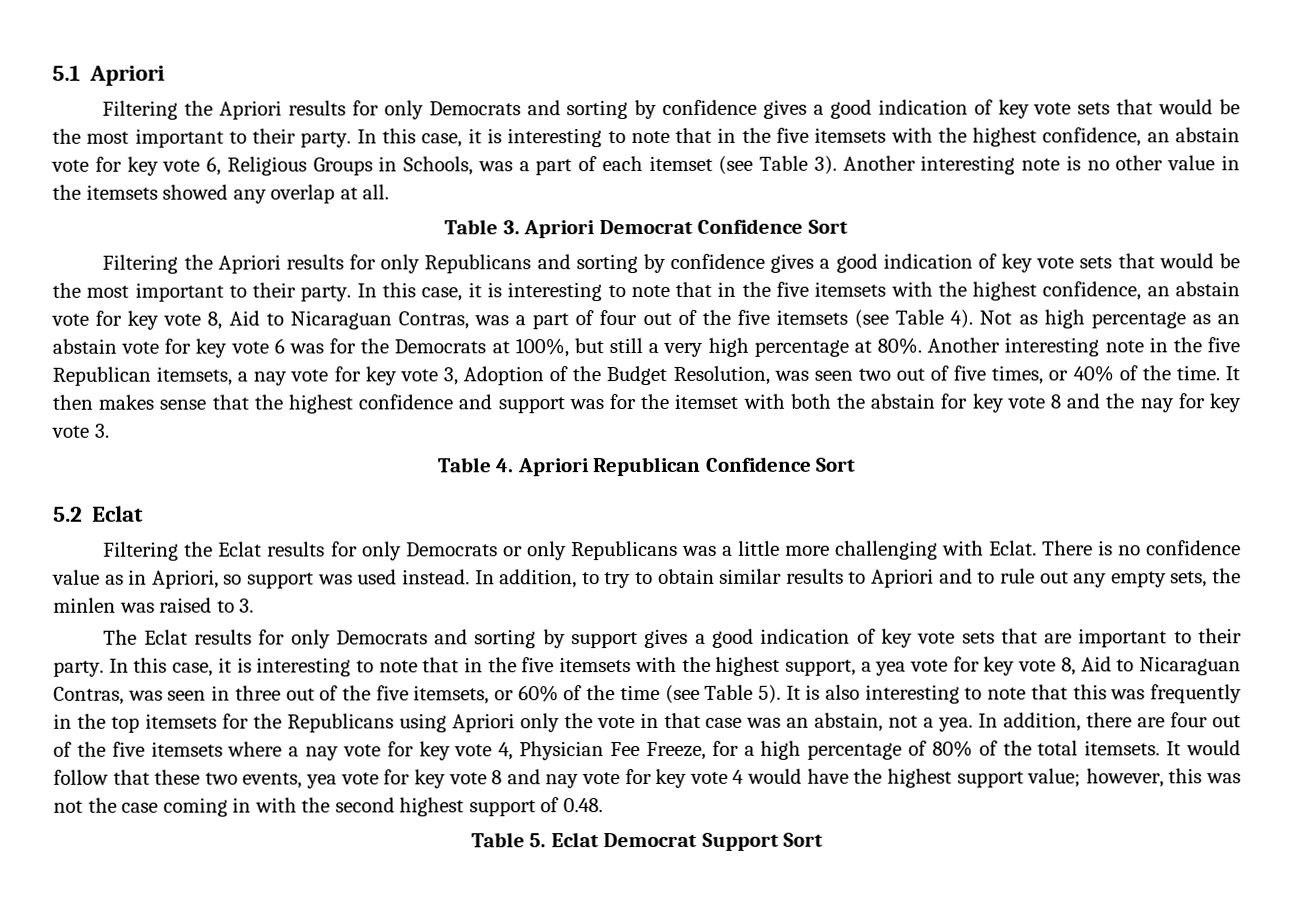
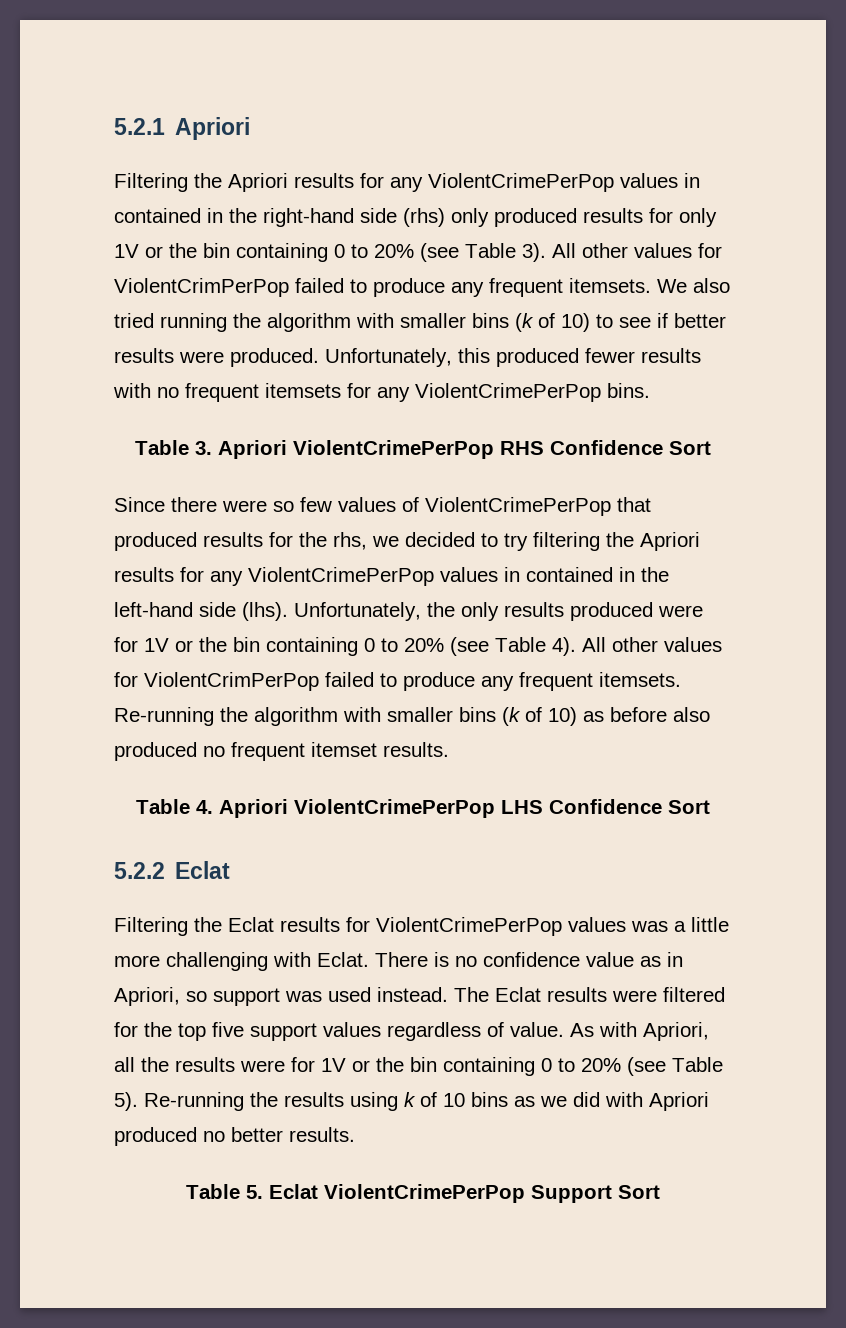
- 5.1 Apriori
+ 5.2.1 Apriori
- Filtering the Apriori results for only Democrats and sorting by confidence gives a good indication of key vote sets that would be the most important to their party. In this case, it is interesting to note that in the five itemsets with the highest confidence, an abstain vote for key vote 6, Religious Groups in Schools, was a part of each itemset (see Table 3). Another interesting note is no other value in the itemsets showed any overlap at all.
+ Filtering the Apriori results for any ViolentCrimePerPop values in contained in the right-hand side (rhs) only produced results for only 1V or the bin containing 0 to 20% (see Table 3). All other values for ViolentCrimPerPop failed to produce any frequent itemsets. We also tried running the algorithm with smaller bins (k of 10) to see if better results were produced. Unfortunately, this produced fewer results with no frequent itemsets for any ViolentCrimePerPop bins.
- Table 3. Apriori Democrat Confidence Sort
- Filtering the Apriori results for only Republicans and sorting by confidence gives a good indication of key vote sets that would be the most important to their party. In this case, it is interesting to note that in the five itemsets with the highest confidence, an abstain vote for key vote 8, Aid to Nicaraguan Contras, was a part of four out of the five itemsets (see Table 4). Not as high percentage as an abstain vote for key vote 6 was for the Democrats at 100%, but still a very high percentage at 80%. Another interesting note in the five Republican itemsets, a nay vote for key vote 3, Adoption of the Budget Resolution, was seen two out of five times, or 40% of the time. It then makes sense that the highest confidence and support was for the itemset with both the abstain for key vote 8 and the nay for key vote 3.
+ Table 3. Apriori ViolentCrimePerPop RHS Confidence Sort
+ Since there were so few values of ViolentCrimePerPop that produced results for the rhs, we decided to try filtering the Apriori results for any ViolentCrimePerPop values in contained in the left-hand side (lhs). Unfortunately, the only results produced were for 1V or the bin containing 0 to 20% (see Table 4). All other values for ViolentCrimPerPop failed to produce any frequent itemsets. Re-running the algorithm with smaller bins (k of 10) as before also produced no frequent itemset results.
- Table 4. Apriori Republican Confidence Sort
- 5.2 Eclat
+ Table 4. Apriori ViolentCrimePerPop LHS Confidence Sort
+ 5.2.2 Eclat
- Filtering the Eclat results for only Democrats or only Republicans was a little more challenging with Eclat.
+ Filtering the Eclat results for ViolentCrimePerPop values was a little more challenging with Eclat.
- In addition, to try to obtain similar results to Apriori and to rule out any empty sets, the minlen was raised to 3.
- The Eclat results for only Democrats and sorting by support gives a good indication of key vote sets that are important to their party. In this case, it is interesting to note that in the five itemsets with the highest support, a yea vote for key vote 8, Aid to Nicaraguan Contras, was seen in three out of the five itemsets, or 60% of the time (see Table 5). It is also interesting to note that this was frequently in the top itemsets for the Republicans using Apriori only the vote in that case was an abstain, not a yea. In addition, there are four out of the five itemsets where a nay vote for key vote 4, Physician Fee Freeze, for a high percentage of 80% of the total itemsets. It would follow that these two events, yea vote for key vote 8 and nay vote for key vote 4 would have the highest support value; however, this was not the case coming in with the second highest support of 0.48.
+ The Eclat results were filtered for the top five support values regardless of value. As with Apriori, all the results were for 1V or the bin containing 0 to 20% (see Table 5). Re-running the results using k of 10 bins as we did with Apriori produced no better results.
- Table 5. Eclat Democrat Support Sort
+ Table 5. Eclat ViolentCrimePerPop Support Sort

